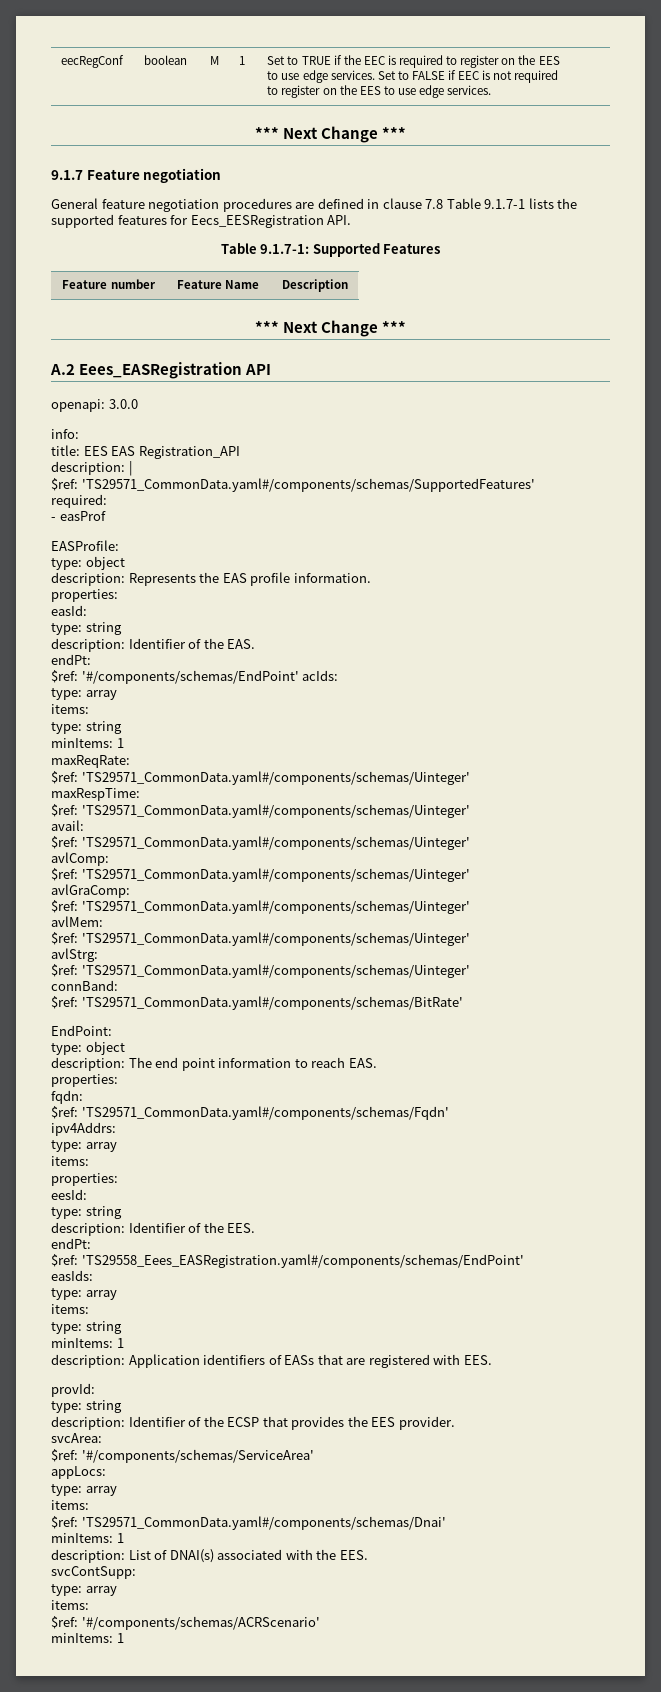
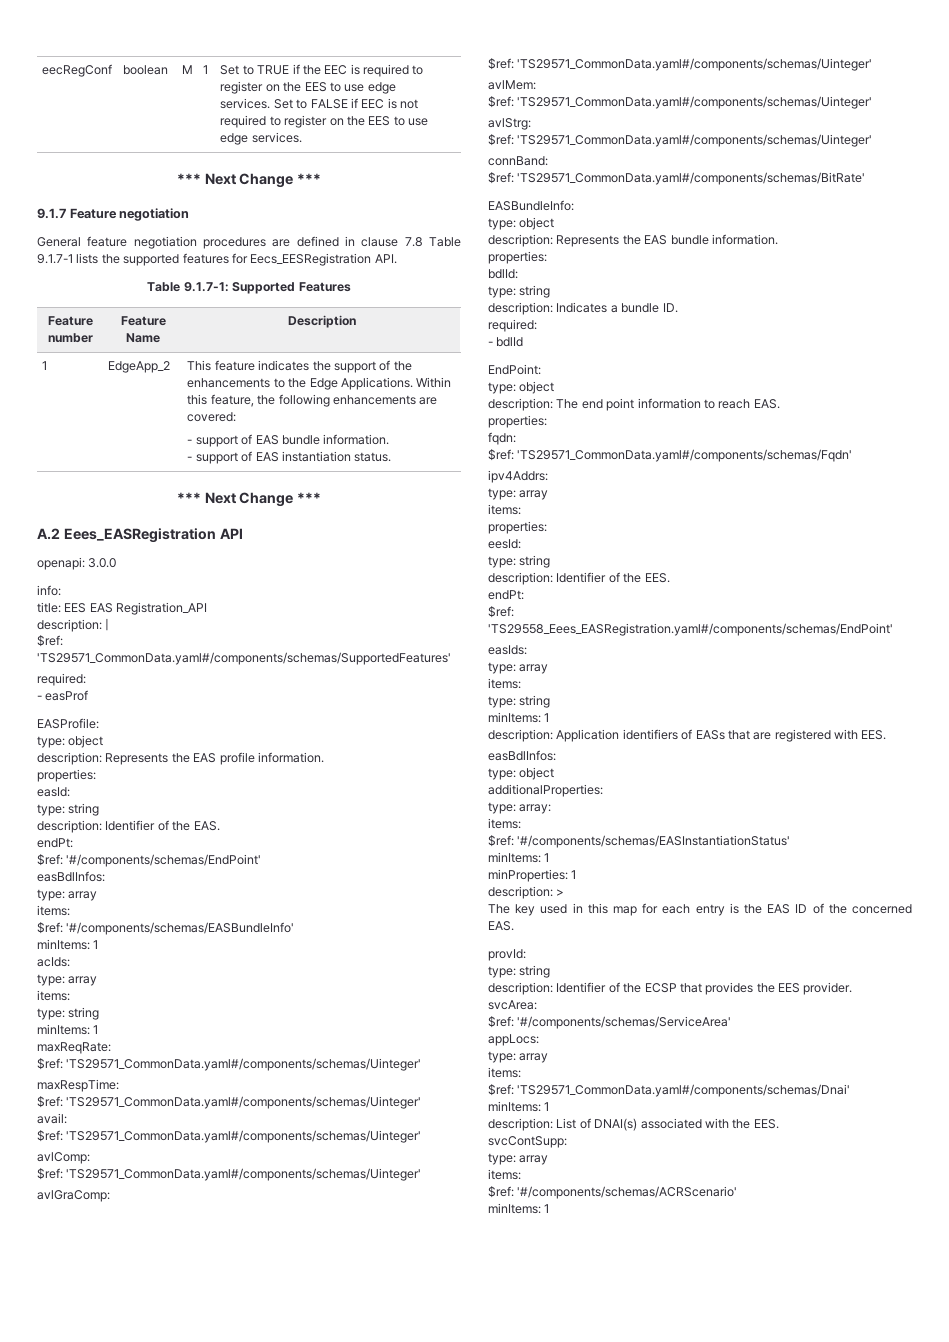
+ 1 | EdgeApp_2 | This feature indicates the support of the enhancements to the Edge Applications. Within this feature, the following enhancements are covered:
+ - support of EAS bundle information.
+ - support of EAS instantiation status.
- $ref: '#/components/schemas/EndPoint' acIds:
+ $ref: '#/components/schemas/EndPoint'
+ easBdlInfos:
+ type: array
+ items:
+ $ref: '#/components/schemas/EASBundleInfo'
+ minItems: 1
+ acIds:
+ EASBundleInfo:
+ type: object
+ description: Represents the EAS bundle information.
+ properties:
+ bdlId:
+ type: string
+ description: Indicates a bundle ID.
+ required:
+ - bdlId
  description: Application identifiers of EASs that are registered with EES.
+ easBdlInfos:
+ type: object
+ additionalProperties:
+ type: array:
+ items:
+ $ref: '#/components/schemas/EASInstantiationStatus'
+ minItems: 1
+ minProperties: 1
+ description: >
+ The key used in this map for each entry is the EAS ID of the concerned EAS.

